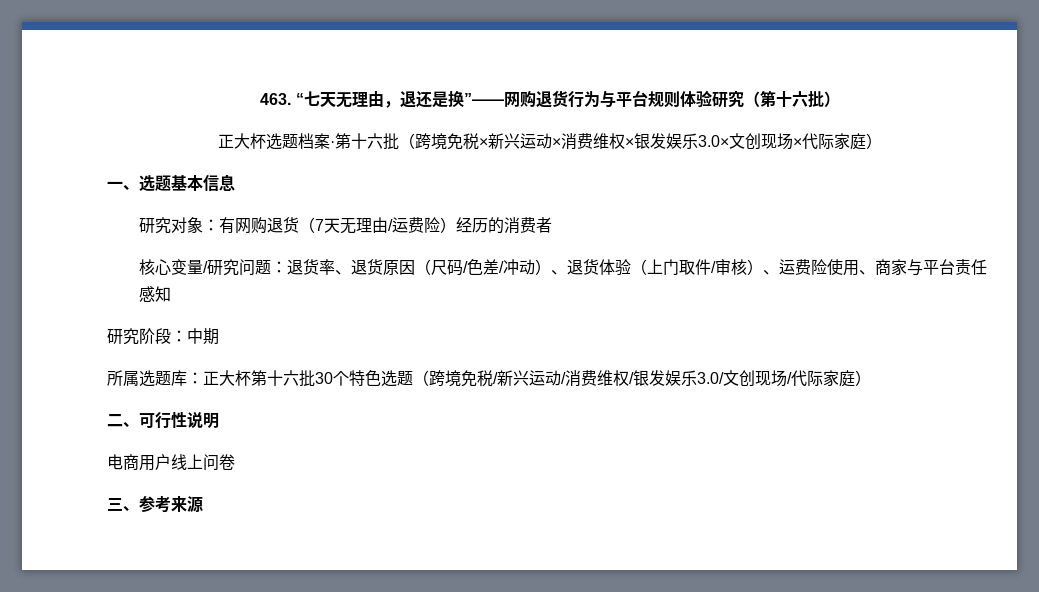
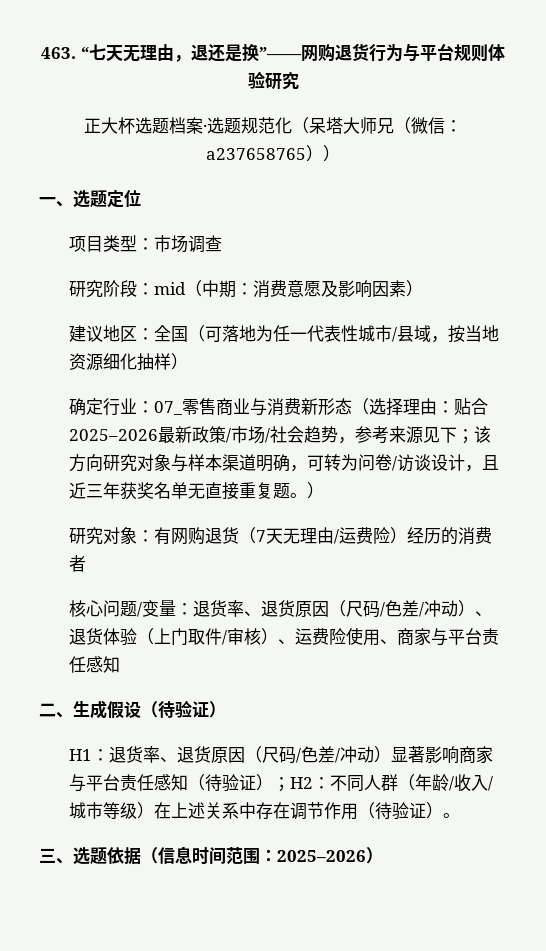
- 463. “七天无理由，退还是换”——网购退货行为与平台规则体验研究（第十六批）
+ 463. “七天无理由，退还是换”——网购退货行为与平台规则体验研究
- 正大杯选题档案·第十六批（跨境免税×新兴运动×消费维权×银发娱乐3.0×文创现场×代际家庭）
- 一、选题基本信息
+ 正大杯选题档案·选题规范化（呆塔大师兄（微信：a237658765））
+ 一、选题定位
+ 项目类型：市场调查
+ 研究阶段：mid（中期：消费意愿及影响因素）
+ 建议地区：全国（可落地为任一代表性城市/县域，按当地资源细化抽样）
+ 确定行业：07_零售商业与消费新形态（选择理由：贴合2025–2026最新政策/市场/社会趋势，参考来源见下；该方向研究对象与样本渠道明确，可转为问卷/访谈设计，且近三年获奖名单无直接重复题。）
- 核心变量/研究问题：退货率、退货原因（尺码/色差/冲动）、退货体验（上门取件/审核）、运费险使用、商家与平台责任感知
+ 核心问题/变量：退货率、退货原因（尺码/色差/冲动）、退货体验（上门取件/审核）、运费险使用、商家与平台责任感知
- 研究阶段：中期
- 所属选题库：正大杯第十六批30个特色选题（跨境免税/新兴运动/消费维权/银发娱乐3.0/文创现场/代际家庭）
- 二、可行性说明
- 电商用户线上问卷
- 三、参考来源
+ 二、生成假设（待验证）
+ H1：退货率、退货原因（尺码/色差/冲动）显著影响商家与平台责任感知（待验证）；H2：不同人群（年龄/收入/城市等级）在上述关系中存在调节作用（待验证）。
+ 三、选题依据（信息时间范围：2025–2026）

